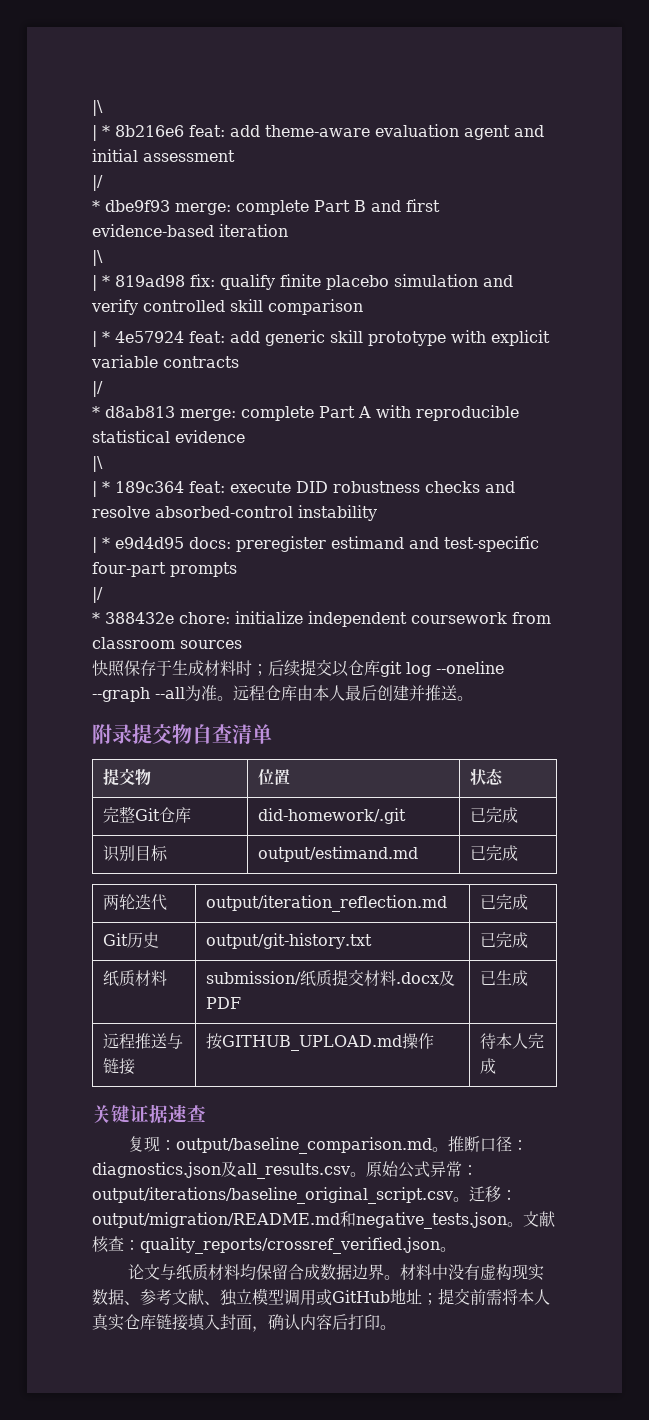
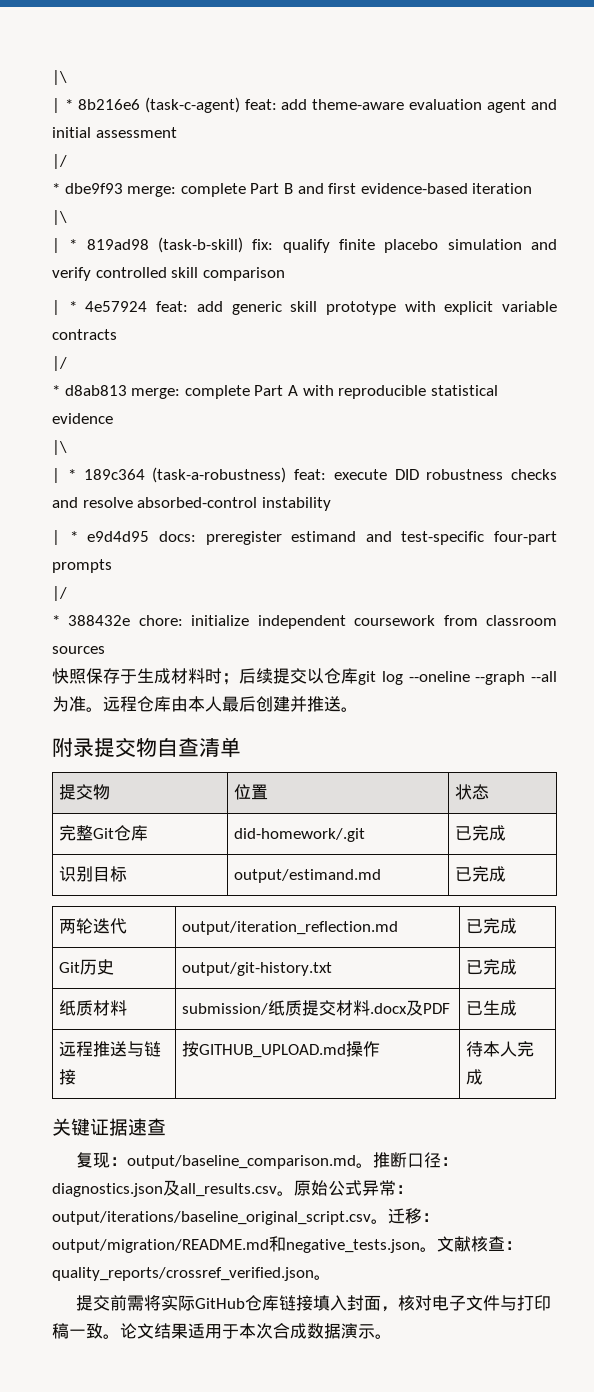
- | * 8b216e6 feat: add theme-aware evaluation agent and initial assessment
+ | * 8b216e6 (task-c-agent) feat: add theme-aware evaluation agent and initial assessment
- | * 819ad98 fix: qualify finite placebo simulation and verify controlled skill comparison
+ | * 819ad98 (task-b-skill) fix: qualify finite placebo simulation and verify controlled skill comparison
- | * 189c364 feat: execute DID robustness checks and resolve absorbed-control instability
+ | * 189c364 (task-a-robustness) feat: execute DID robustness checks and resolve absorbed-control instability
- 论文与纸质材料均保留合成数据边界。材料中没有虚构现实数据、参考文献、独立模型调用或GitHub地址；提交前需将本人真实仓库链接填入封面，确认内容后打印。
+ 提交前需将实际GitHub仓库链接填入封面，核对电子文件与打印稿一致。论文结果适用于本次合成数据演示。

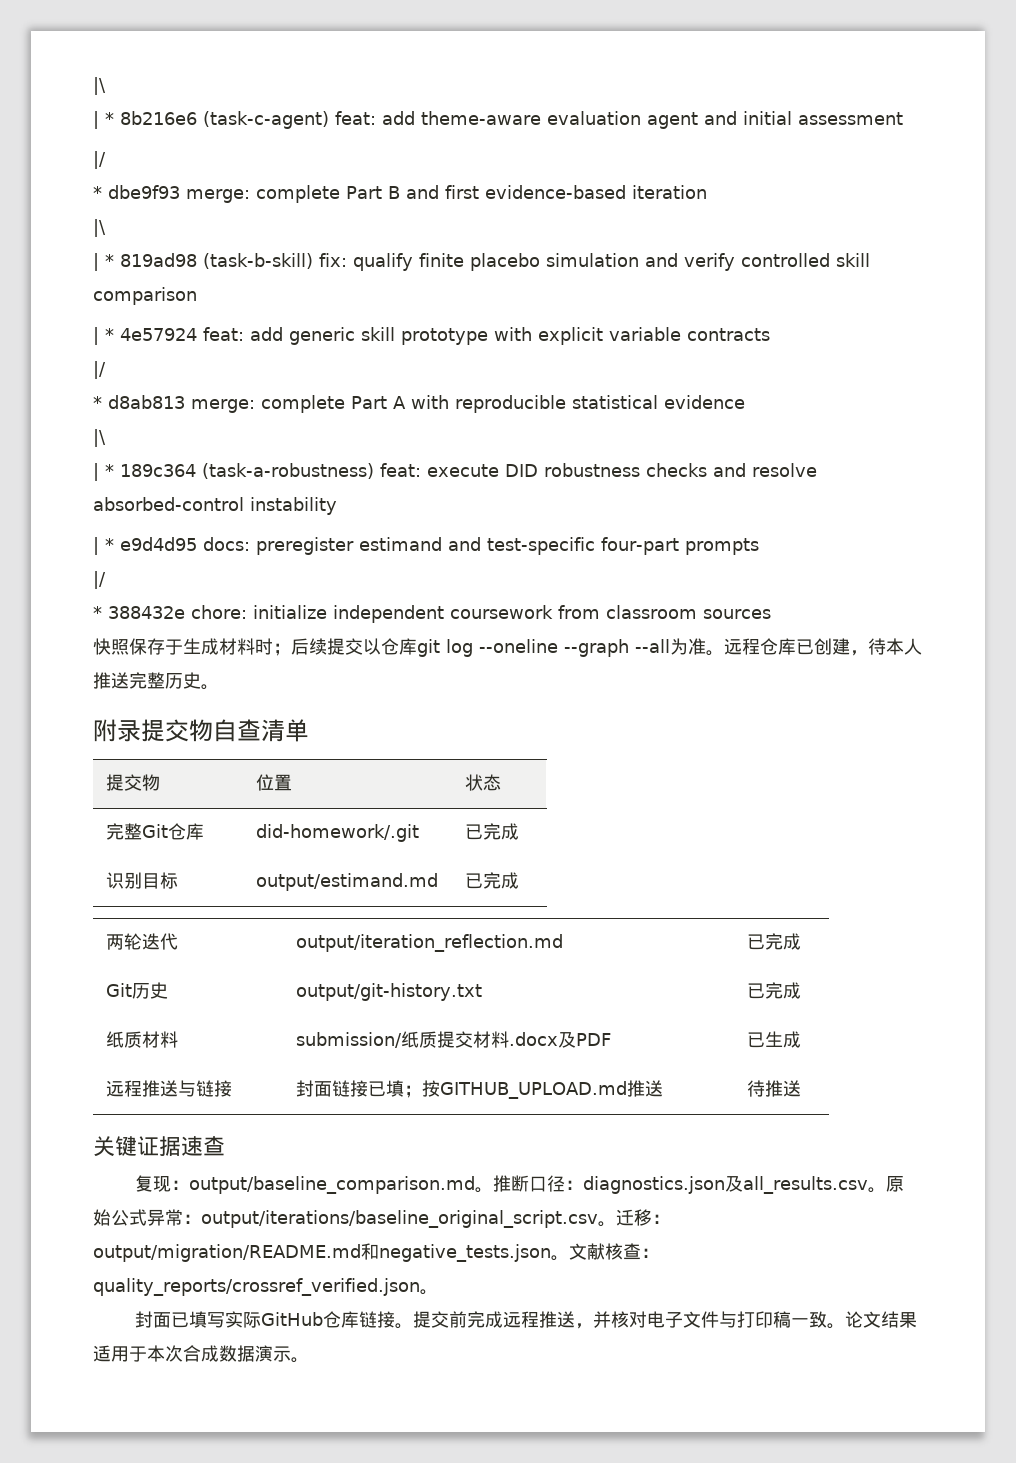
- 远程仓库由本人最后创建并推送。
+ 远程仓库已创建，待本人推送完整历史。
- 远程推送与链接 | 按GITHUB_UPLOAD.md操作 | 待本人完成
+ 远程推送与链接 | 封面链接已填；按GITHUB_UPLOAD.md推送 | 待推送
- 提交前需将实际GitHub仓库链接填入封面，核对电子文件与打印稿一致。
+ 封面已填写实际GitHub仓库链接。提交前完成远程推送，并核对电子文件与打印稿一致。

